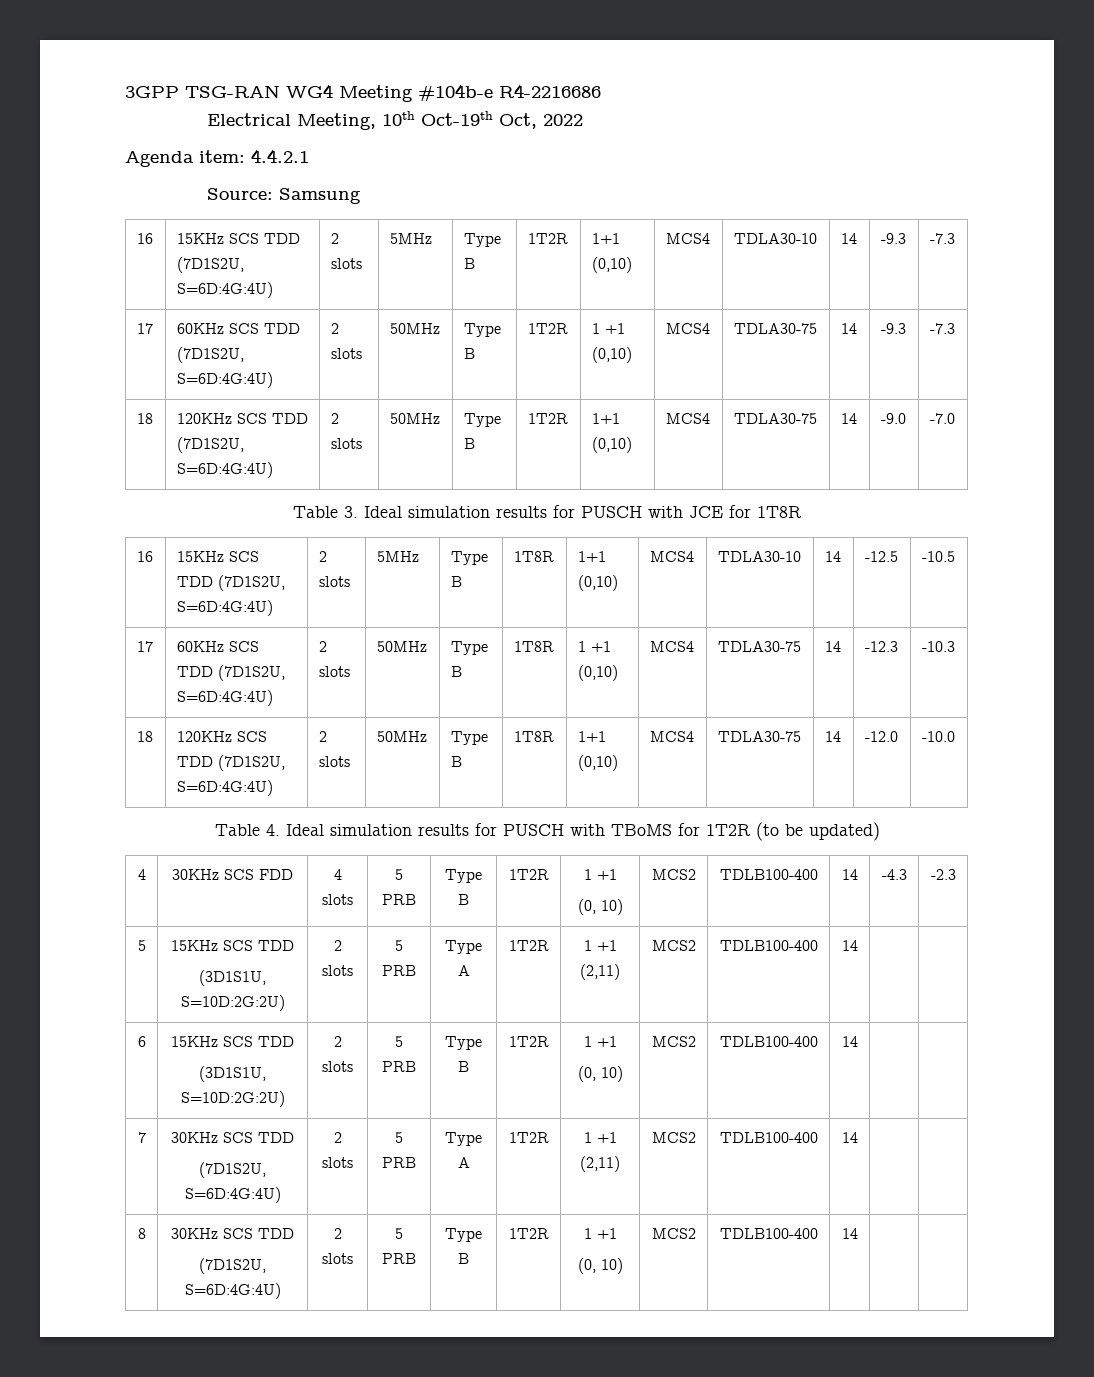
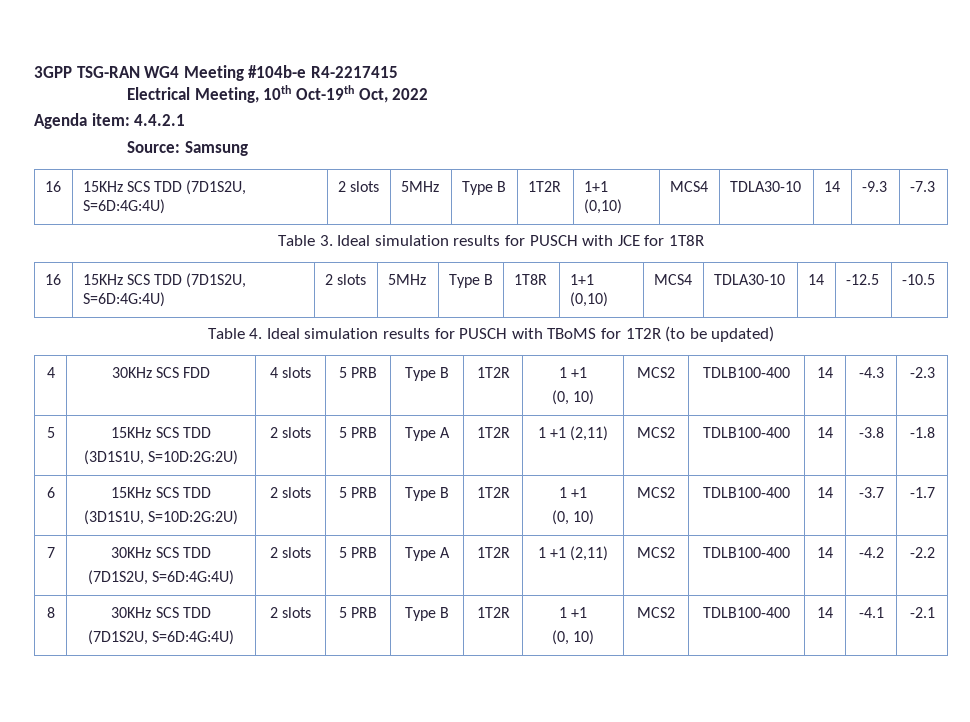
- 3GPP TSG-RAN WG4 Meeting #104b-e R4-2216686
+ 3GPP TSG-RAN WG4 Meeting #104b-e R4-2217415
- 17 | 60KHz SCS TDD (7D1S2U, S=6D:4G:4U) | 2 slots | 50MHz | Type B | 1T2R | 1 +1 (0,10) | MCS4 | TDLA30-75 | 14 | -9.3 | -7.3
- 18 | 120KHz SCS TDD (7D1S2U, S=6D:4G:4U) | 2 slots | 50MHz | Type B | 1T2R | 1+1 (0,10) | MCS4 | TDLA30-75 | 14 | -9.0 | -7.0
- 17 | 60KHz SCS TDD (7D1S2U, S=6D:4G:4U) | 2 slots | 50MHz | Type B | 1T8R | 1 +1 (0,10) | MCS4 | TDLA30-75 | 14 | -12.3 | -10.3
- 18 | 120KHz SCS TDD (7D1S2U, S=6D:4G:4U) | 2 slots | 50MHz | Type B | 1T8R | 1+1 (0,10) | MCS4 | TDLA30-75 | 14 | -12.0 | -10.0
  5 | 15KHz SCS TDD
- (3D1S1U, S=10D:2G:2U) | 2 slots | 5 PRB | Type A | 1T2R | 1 +1 (2,11) | MCS2 | TDLB100-400 | 14 | |
+ (3D1S1U, S=10D:2G:2U) | 2 slots | 5 PRB | Type A | 1T2R | 1 +1 (2,11) | MCS2 | TDLB100-400 | 14 | -3.8 | -1.8
  6 | 15KHz SCS TDD
  (3D1S1U, S=10D:2G:2U) | 2 slots | 5 PRB | Type B | 1T2R | 1 +1
- (0, 10) | MCS2 | TDLB100-400 | 14 | |
+ (0, 10) | MCS2 | TDLB100-400 | 14 | -3.7 | -1.7
  7 | 30KHz SCS TDD
- (7D1S2U, S=6D:4G:4U) | 2 slots | 5 PRB | Type A | 1T2R | 1 +1 (2,11) | MCS2 | TDLB100-400 | 14 | |
+ (7D1S2U, S=6D:4G:4U) | 2 slots | 5 PRB | Type A | 1T2R | 1 +1 (2,11) | MCS2 | TDLB100-400 | 14 | -4.2 | -2.2
  8 | 30KHz SCS TDD
  (7D1S2U, S=6D:4G:4U) | 2 slots | 5 PRB | Type B | 1T2R | 1 +1
- (0, 10) | MCS2 | TDLB100-400 | 14 | |
+ (0, 10) | MCS2 | TDLB100-400 | 14 | -4.1 | -2.1

